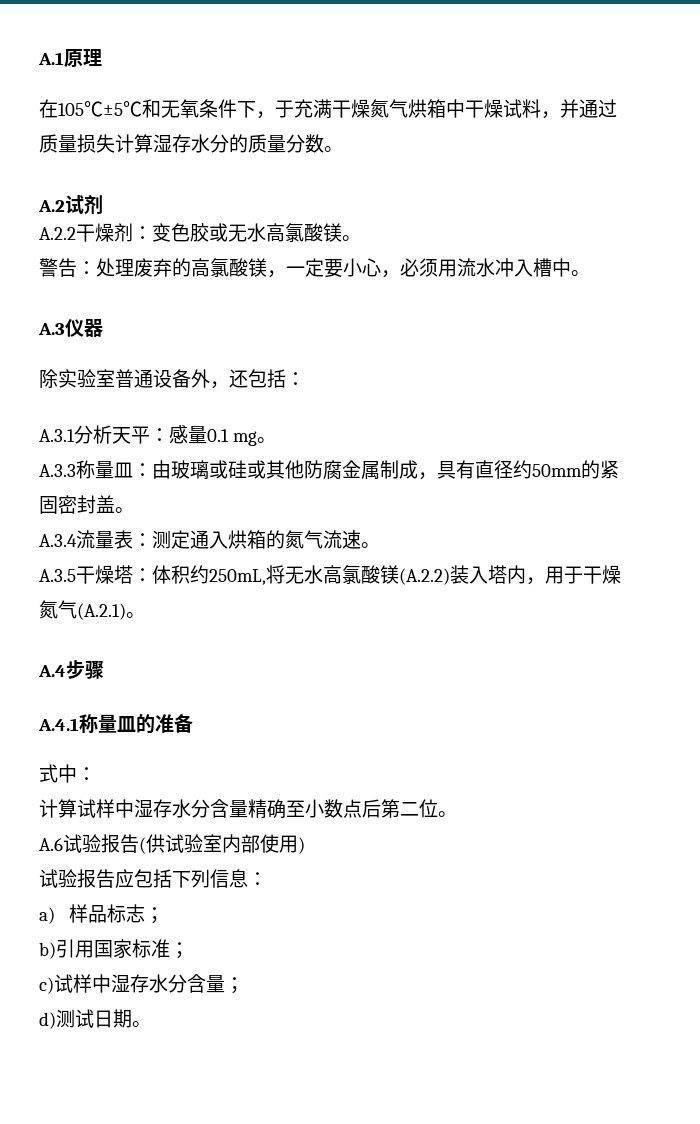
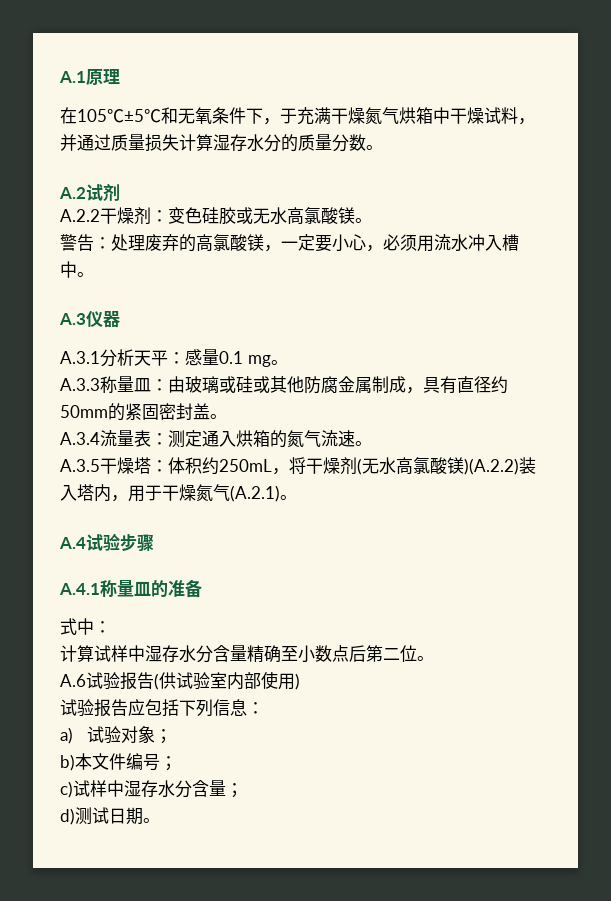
- A.2.2干燥剂：变色胶或无水高氯酸镁。
+ A.2.2干燥剂：变色硅胶或无水高氯酸镁。
- 除实验室普通设备外，还包括：
- A.3.5干燥塔：体积约250mL,将无水高氯酸镁(A.2.2)装入塔内，用于干燥氮气(A.2.1)。
+ A.3.5干燥塔：体积约250mL，将干燥剂(无水高氯酸镁)(A.2.2)装入塔内，用于干燥氮气(A.2.1)。
- A.4步骤
+ A.4试验步骤
- a)样品标志；
+ a)试验对象；
- b)引用国家标准；
+ b)本文件编号；

